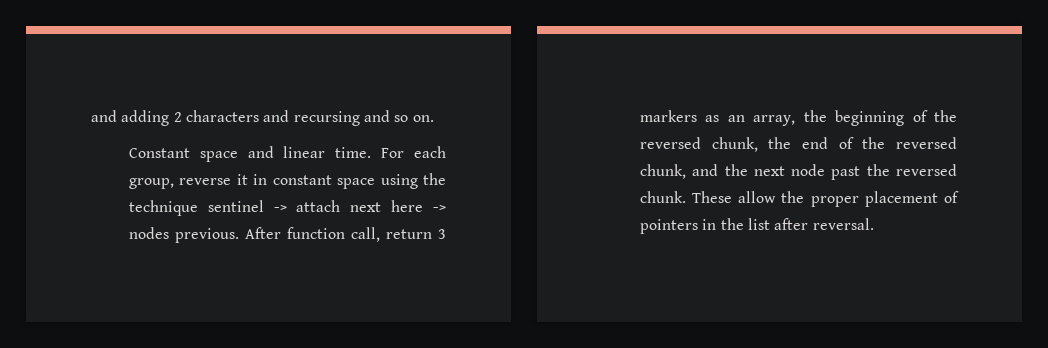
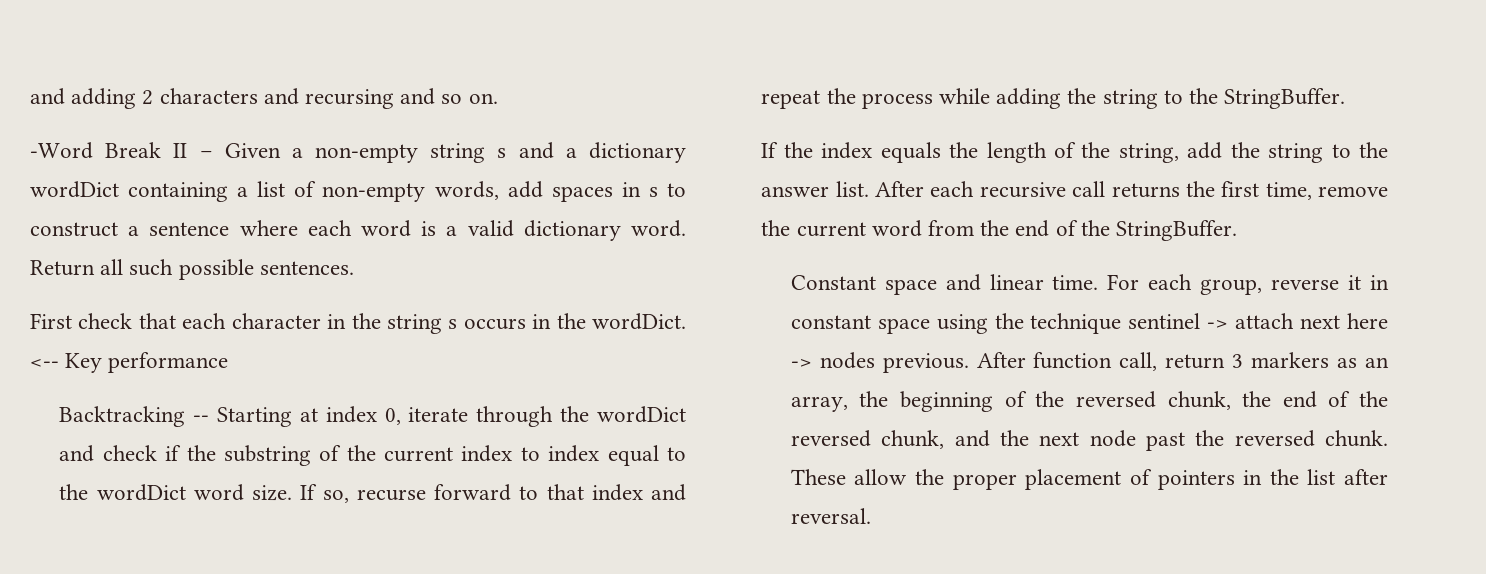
+ -Word Break II – Given a non-empty string s and a dictionary wordDict containing a list of non-empty words, add spaces in s to construct a sentence where each word is a valid dictionary word. Return all such possible sentences.
+ First check that each character in the string s occurs in the wordDict. <-- Key performance
+ Backtracking -- Starting at index 0, iterate through the wordDict and check if the substring of the current index to index equal to the wordDict word size. If so, recurse forward to that index and repeat the process while adding the string to the StringBuffer.
+ If the index equals the length of the string, add the string to the answer list. After each recursive call returns the first time, remove the current word from the end of the StringBuffer.

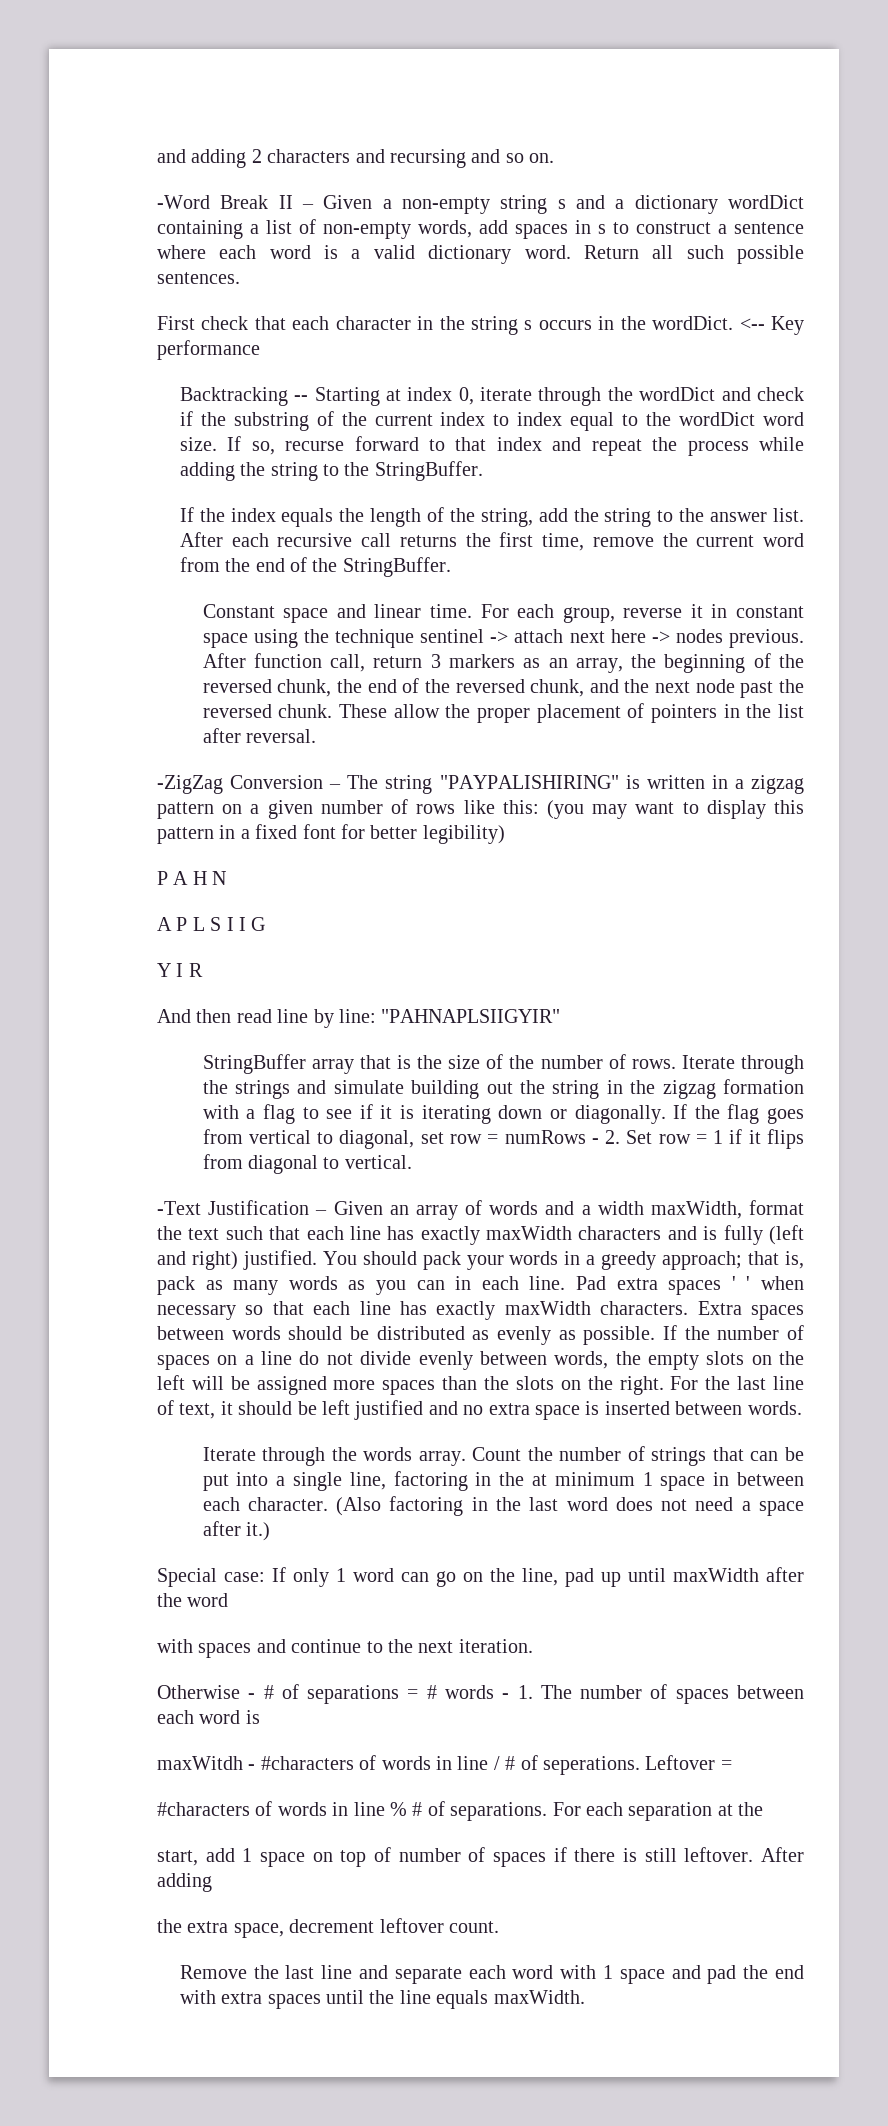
+ -ZigZag Conversion – The string "PAYPALISHIRING" is written in a zigzag pattern on a given number of rows like this: (you may want to display this pattern in a fixed font for better legibility)
+ P A H N
+ A P L S I I G
+ Y I R
+ And then read line by line: "PAHNAPLSIIGYIR"
+ StringBuffer array that is the size of the number of rows. Iterate through the strings and simulate building out the string in the zigzag formation with a flag to see if it is iterating down or diagonally. If the flag goes from vertical to diagonal, set row = numRows - 2. Set row = 1 if it flips from diagonal to vertical.
+ -Text Justification – Given an array of words and a width maxWidth, format the text such that each line has exactly maxWidth characters and is fully (left and right) justified. You should pack your words in a greedy approach; that is, pack as many words as you can in each line. Pad extra spaces ' ' when necessary so that each line has exactly maxWidth characters. Extra spaces between words should be distributed as evenly as possible. If the number of spaces on a line do not divide evenly between words, the empty slots on the left will be assigned more spaces than the slots on the right. For the last line of text, it should be left justified and no extra space is inserted between words.
+ Iterate through the words array. Count the number of strings that can be put into a single line, factoring in the at minimum 1 space in between each character. (Also factoring in the last word does not need a space after it.)
+ Special case: If only 1 word can go on the line, pad up until maxWidth after the word
+ with spaces and continue to the next iteration.
+ Otherwise - # of separations = # words - 1. The number of spaces between each word is
+ maxWitdh - #characters of words in line / # of seperations. Leftover =
+ #characters of words in line % # of separations. For each separation at the
+ start, add 1 space on top of number of spaces if there is still leftover. After adding
+ the extra space, decrement leftover count.
+ Remove the last line and separate each word with 1 space and pad the end with extra spaces until the line equals maxWidth.

